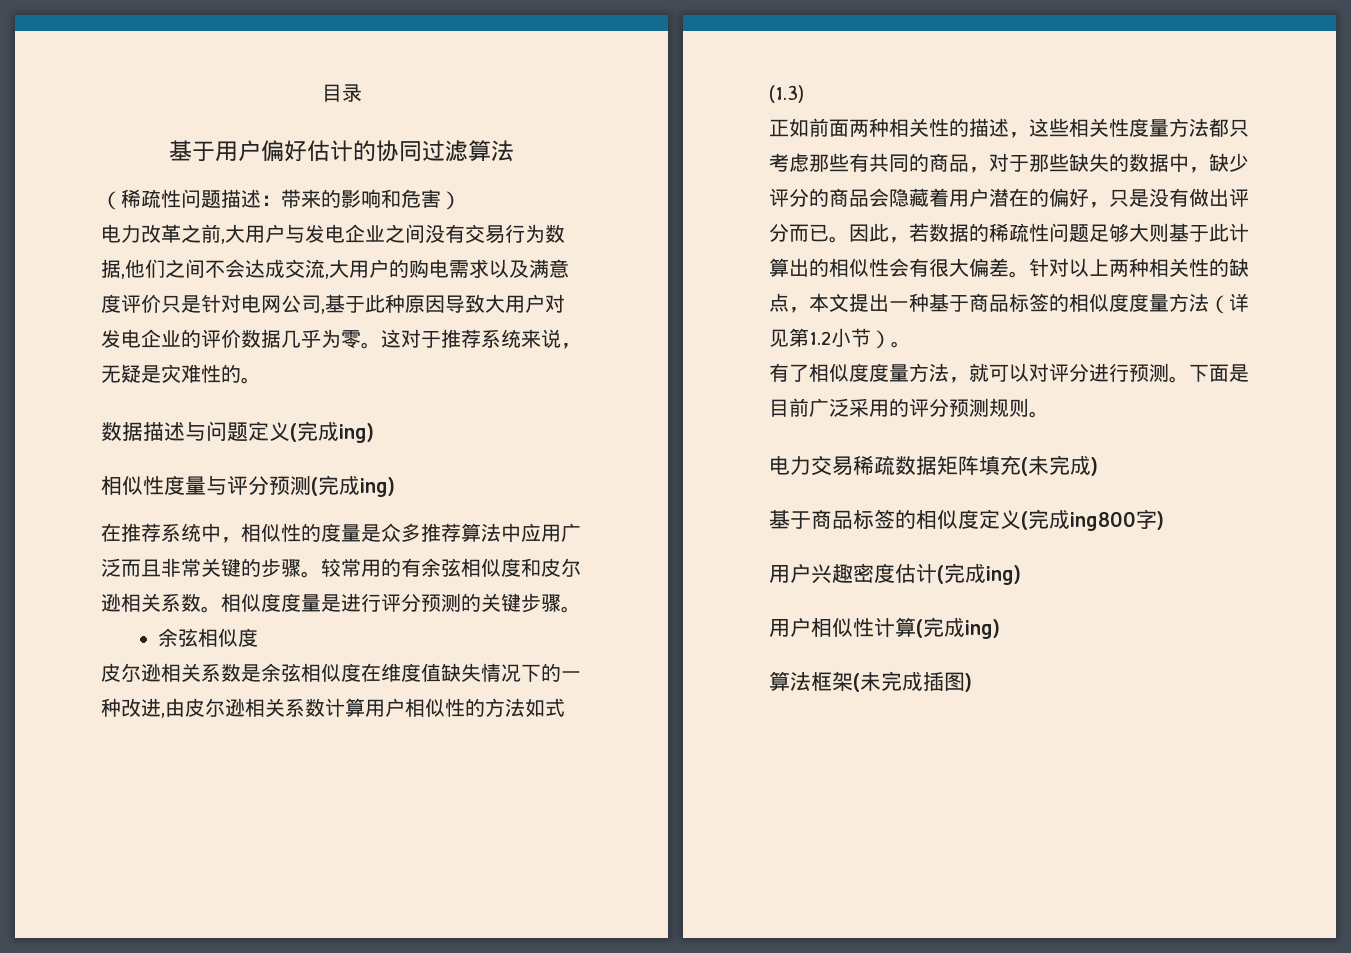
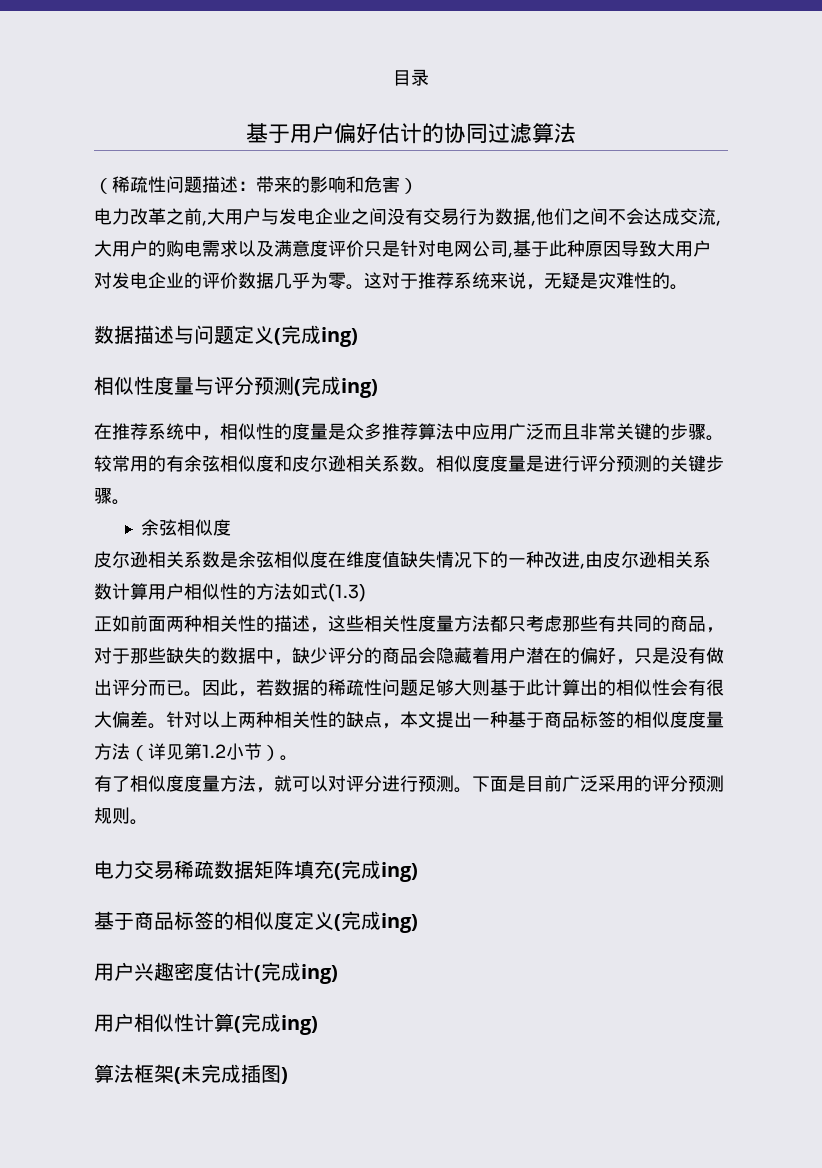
- 电力交易稀疏数据矩阵填充(未完成)
+ 电力交易稀疏数据矩阵填充(完成ing)
- 基于商品标签的相似度定义(完成ing800字)
+ 基于商品标签的相似度定义(完成ing)

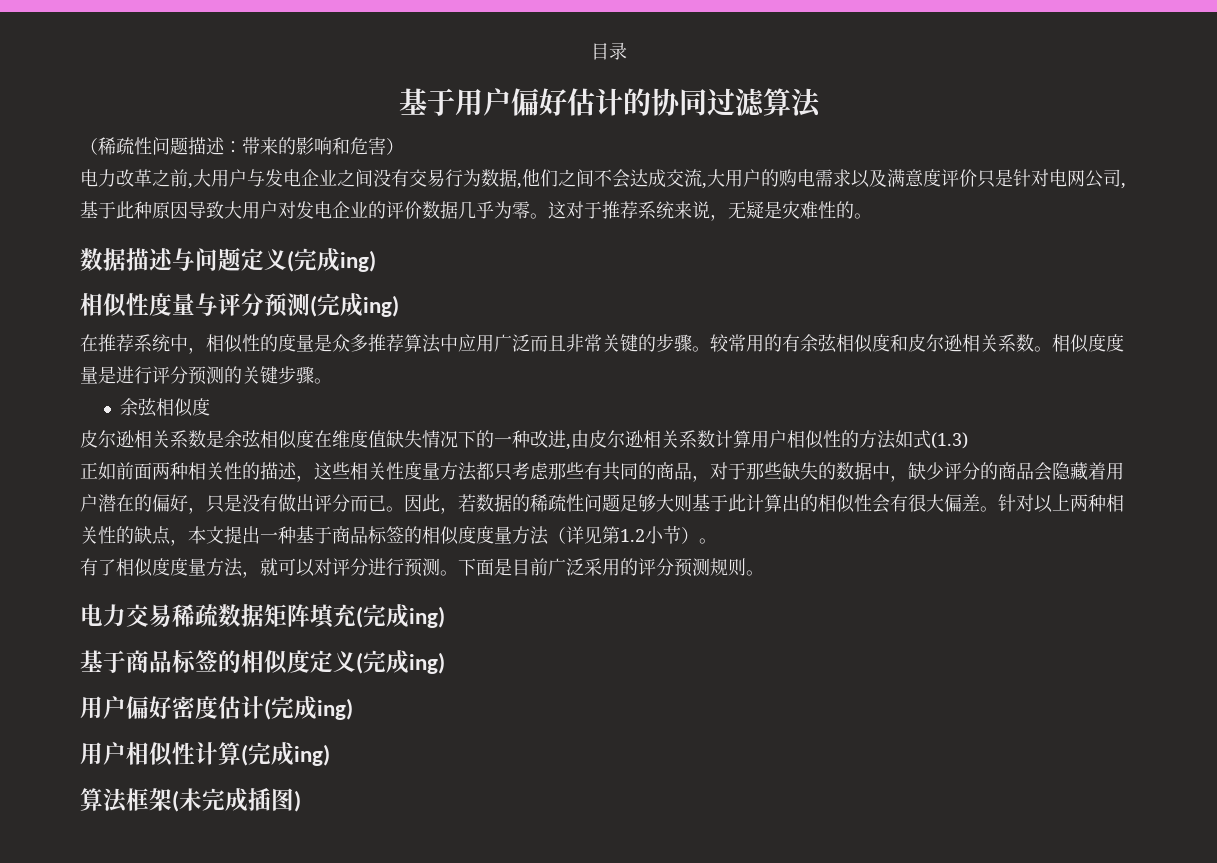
- 用户兴趣密度估计(完成ing)
+ 用户偏好密度估计(完成ing)

